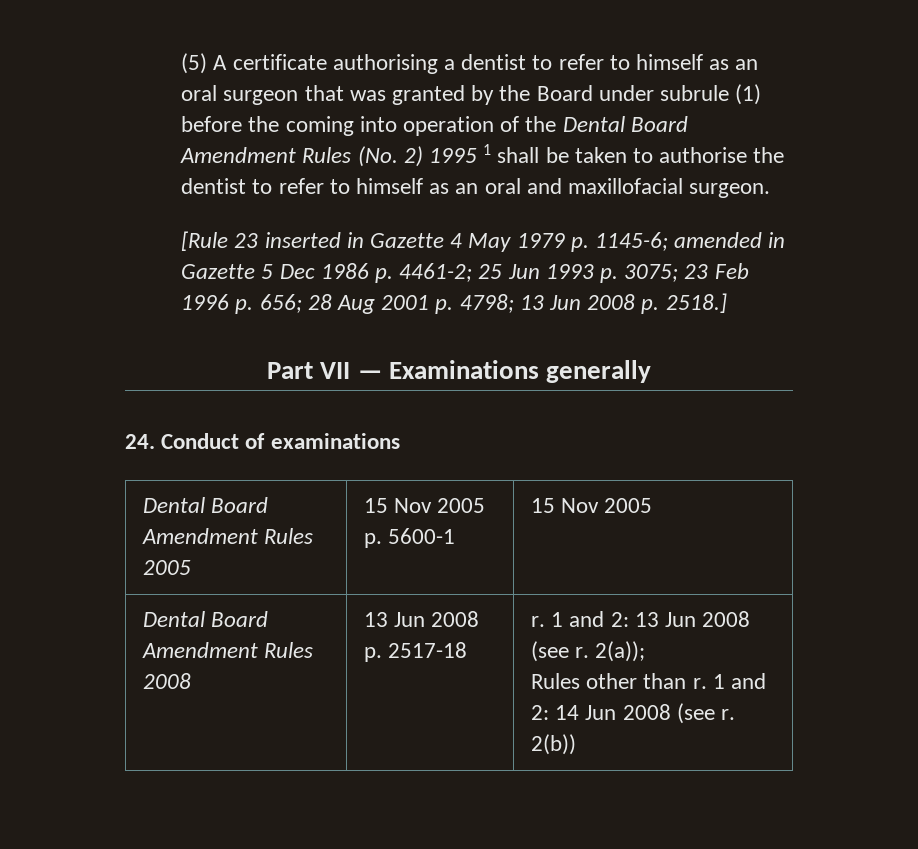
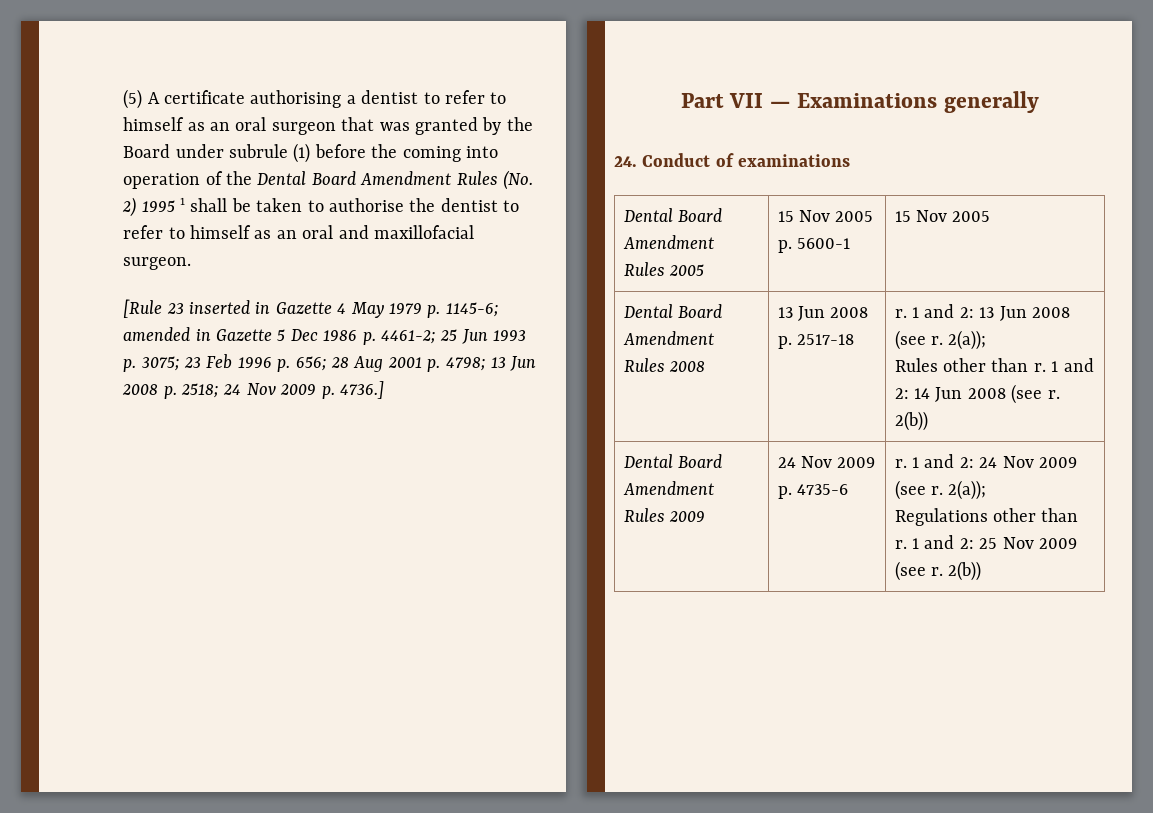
- [Rule 23 inserted in Gazette 4 May 1979 p. 1145-6; amended in Gazette 5 Dec 1986 p. 4461-2; 25 Jun 1993 p. 3075; 23 Feb 1996 p. 656; 28 Aug 2001 p. 4798; 13 Jun 2008 p. 2518.]
+ [Rule 23 inserted in Gazette 4 May 1979 p. 1145-6; amended in Gazette 5 Dec 1986 p. 4461-2; 25 Jun 1993 p. 3075; 23 Feb 1996 p. 656; 28 Aug 2001 p. 4798; 13 Jun 2008 p. 2518; 24 Nov 2009 p. 4736.]
+ Dental Board Amendment Rules 2009 | 24 Nov 2009 p. 4735-6 | r. 1 and 2: 24 Nov 2009 (see r. 2(a));
+ Regulations other than r. 1 and 2: 25 Nov 2009 (see r. 2(b))

